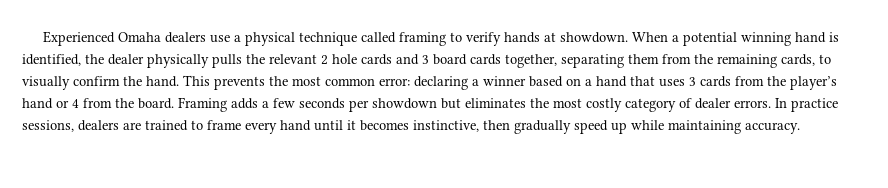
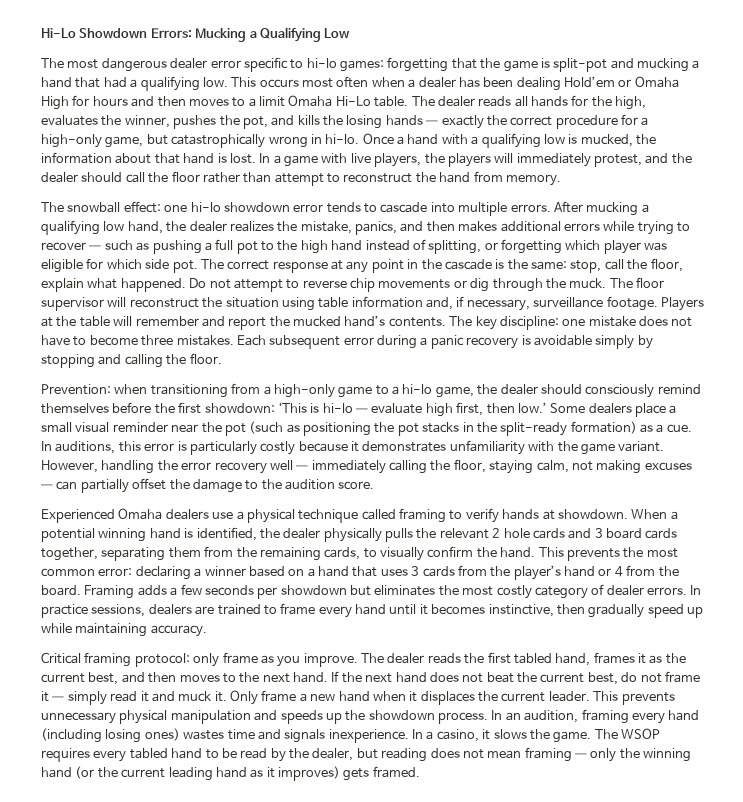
+ Hi-Lo Showdown Errors: Mucking a Qualifying Low
+ The most dangerous dealer error specific to hi-lo games: forgetting that the game is split-pot and mucking a hand that had a qualifying low. This occurs most often when a dealer has been dealing Hold’em or Omaha High for hours and then moves to a limit Omaha Hi-Lo table. The dealer reads all hands for the high, evaluates the winner, pushes the pot, and kills the losing hands — exactly the correct procedure for a high-only game, but catastrophically wrong in hi-lo. Once a hand with a qualifying low is mucked, the information about that hand is lost. In a game with live players, the players will immediately protest, and the dealer should call the floor rather than attempt to reconstruct the hand from memory.
+ The snowball effect: one hi-lo showdown error tends to cascade into multiple errors. After mucking a qualifying low hand, the dealer realizes the mistake, panics, and then makes additional errors while trying to recover — such as pushing a full pot to the high hand instead of splitting, or forgetting which player was eligible for which side pot. The correct response at any point in the cascade is the same: stop, call the floor, explain what happened. Do not attempt to reverse chip movements or dig through the muck. The floor supervisor will reconstruct the situation using table information and, if necessary, surveillance footage. Players at the table will remember and report the mucked hand’s contents. The key discipline: one mistake does not have to become three mistakes. Each subsequent error during a panic recovery is avoidable simply by stopping and calling the floor.
+ Prevention: when transitioning from a high-only game to a hi-lo game, the dealer should consciously remind themselves before the first showdown: ‘This is hi-lo — evaluate high first, then low.’ Some dealers place a small visual reminder near the pot (such as positioning the pot stacks in the split-ready formation) as a cue. In auditions, this error is particularly costly because it demonstrates unfamiliarity with the game variant. However, handling the error recovery well — immediately calling the floor, staying calm, not making excuses — can partially offset the damage to the audition score.
+ Critical framing protocol: only frame as you improve. The dealer reads the first tabled hand, frames it as the current best, and then moves to the next hand. If the next hand does not beat the current best, do not frame it — simply read it and muck it. Only frame a new hand when it displaces the current leader. This prevents unnecessary physical manipulation and speeds up the showdown process. In an audition, framing every hand (including losing ones) wastes time and signals inexperience. In a casino, it slows the game. The WSOP requires every tabled hand to be read by the dealer, but reading does not mean framing — only the winning hand (or the current leading hand as it improves) gets framed.

